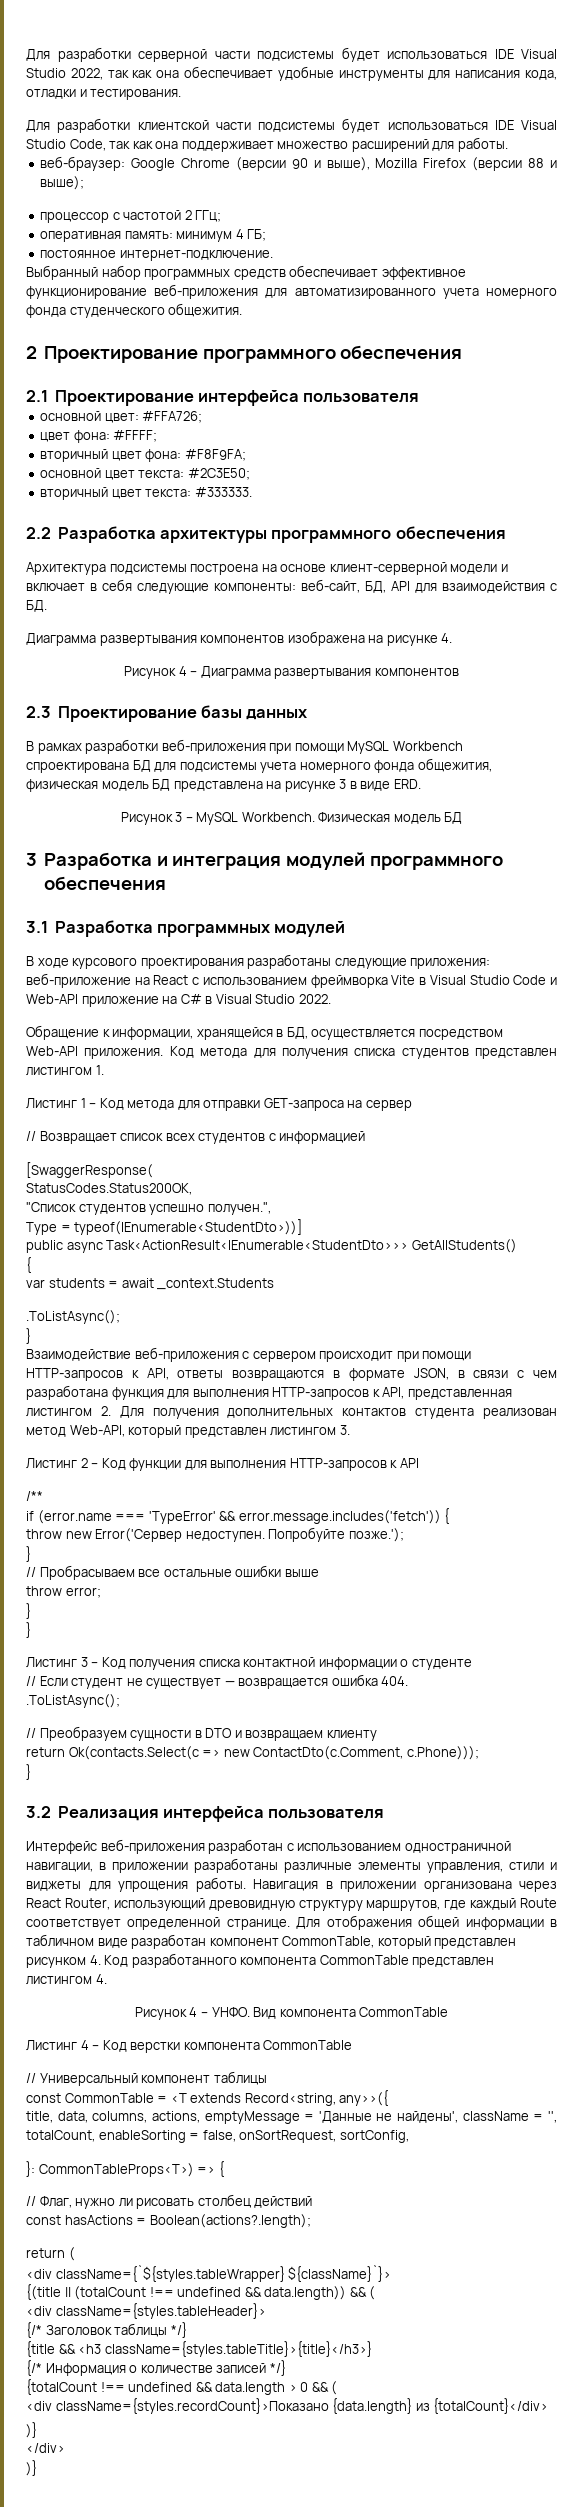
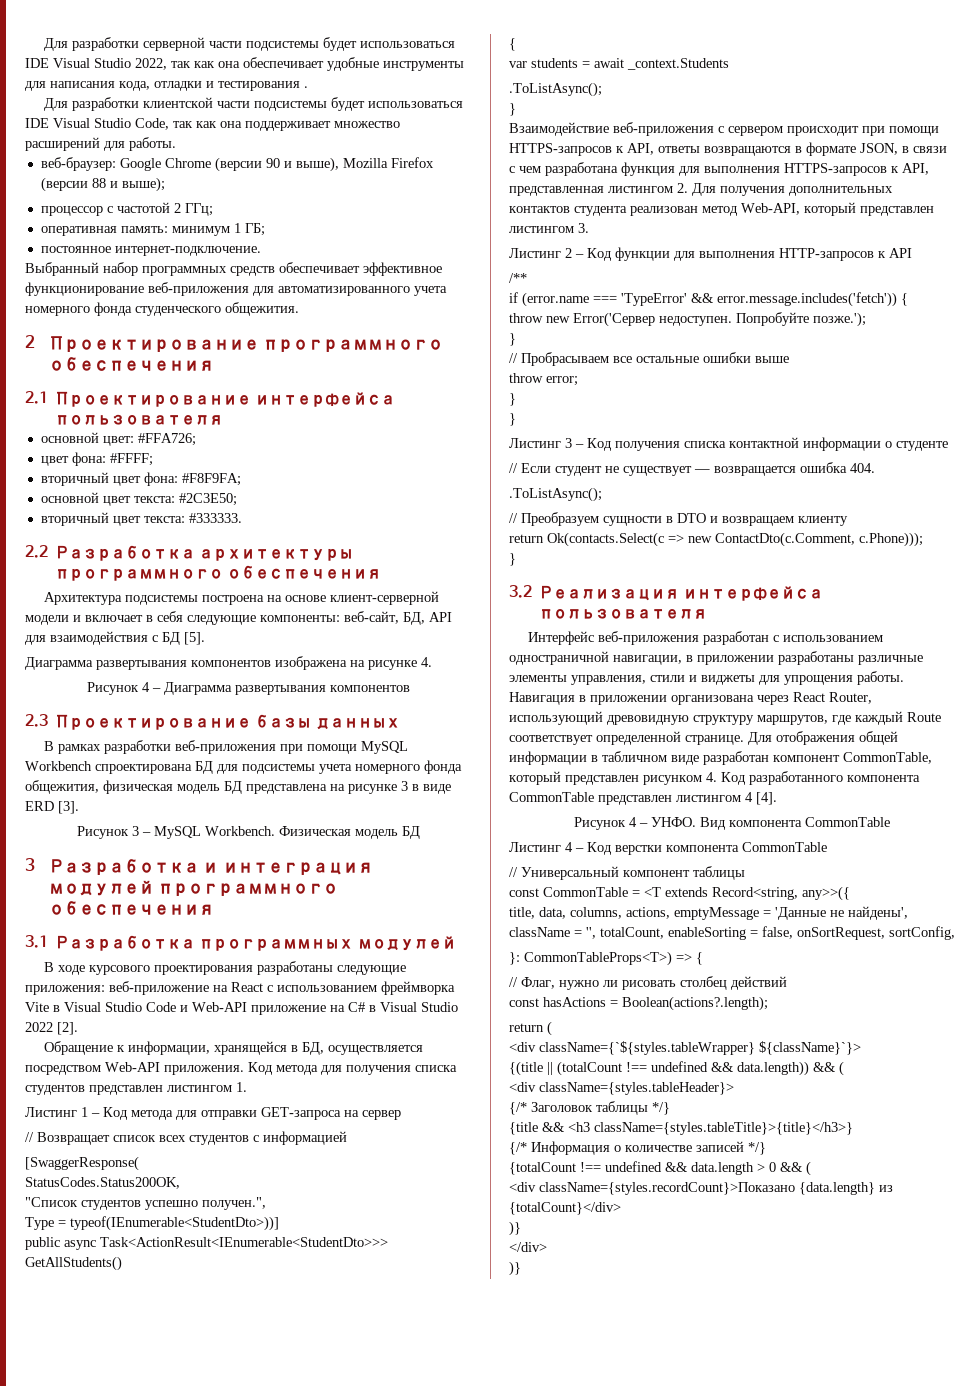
- Для разработки серверной части подсистемы будет использоваться IDE Visual Studio 2022, так как она обеспечивает удобные инструменты для написания кода, отладки и тестирования.
+ Для разработки серверной части подсистемы будет использоваться IDE Visual Studio 2022, так как она обеспечивает удобные инструменты для написания кода, отладки и тестирования .
- оперативная память: минимум 4 ГБ;
+ оперативная память: минимум 1 ГБ;
- Архитектура подсистемы построена на основе клиент-серверной модели и включает в себя следующие компоненты: веб-сайт, БД, API для взаимодействия с БД.
+ Архитектура подсистемы построена на основе клиент-серверной модели и включает в себя следующие компоненты: веб-сайт, БД, API для взаимодействия с БД [5].
- В рамках разработки веб-приложения при помощи MySQL Workbench спроектирована БД для подсистемы учета номерного фонда общежития, физическая модель БД представлена на рисунке 3 в виде ERD.
+ В рамках разработки веб-приложения при помощи MySQL Workbench спроектирована БД для подсистемы учета номерного фонда общежития, физическая модель БД представлена на рисунке 3 в виде ERD [3].
- В ходе курсового проектирования разработаны следующие приложения: веб-приложение на React с использованием фреймворка Vite в Visual Studio Code и Web-API приложение на C# в Visual Studio 2022.
+ В ходе курсового проектирования разработаны следующие приложения: веб-приложение на React с использованием фреймворка Vite в Visual Studio Code и Web-API приложение на C# в Visual Studio 2022 [2].
- Взаимодействие веб-приложения с сервером происходит при помощи HTTP-запросов к API, ответы возвращаются в формате JSON, в связи с чем разработана функция для выполнения HTTP-запросов к API, представленная листингом 2. Для получения дополнительных контактов студента реализован метод Web-API, который представлен листингом 3.
+ Взаимодействие веб-приложения с сервером происходит при помощи HTTPS-запросов к API, ответы возвращаются в формате JSON, в связи с чем разработана функция для выполнения HTTPS-запросов к API, представленная листингом 2. Для получения дополнительных контактов студента реализован метод Web-API, который представлен листингом 3.
- Для отображения общей информации в табличном виде разработан компонент CommonTable, который представлен рисунком 4. Код разработанного компонента CommonTable представлен листингом 4.
+ Для отображения общей информации в табличном виде разработан компонент CommonTable, который представлен рисунком 4. Код разработанного компонента CommonTable представлен листингом 4 [4].

